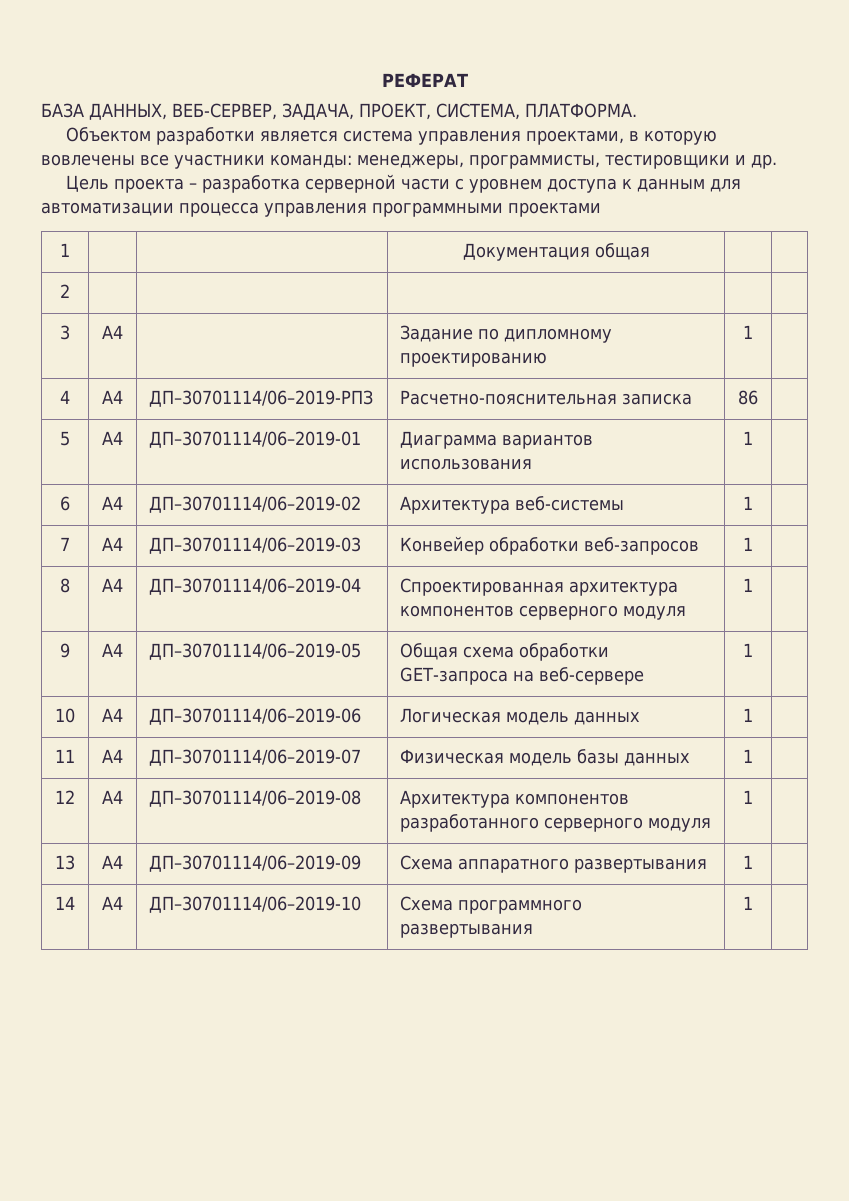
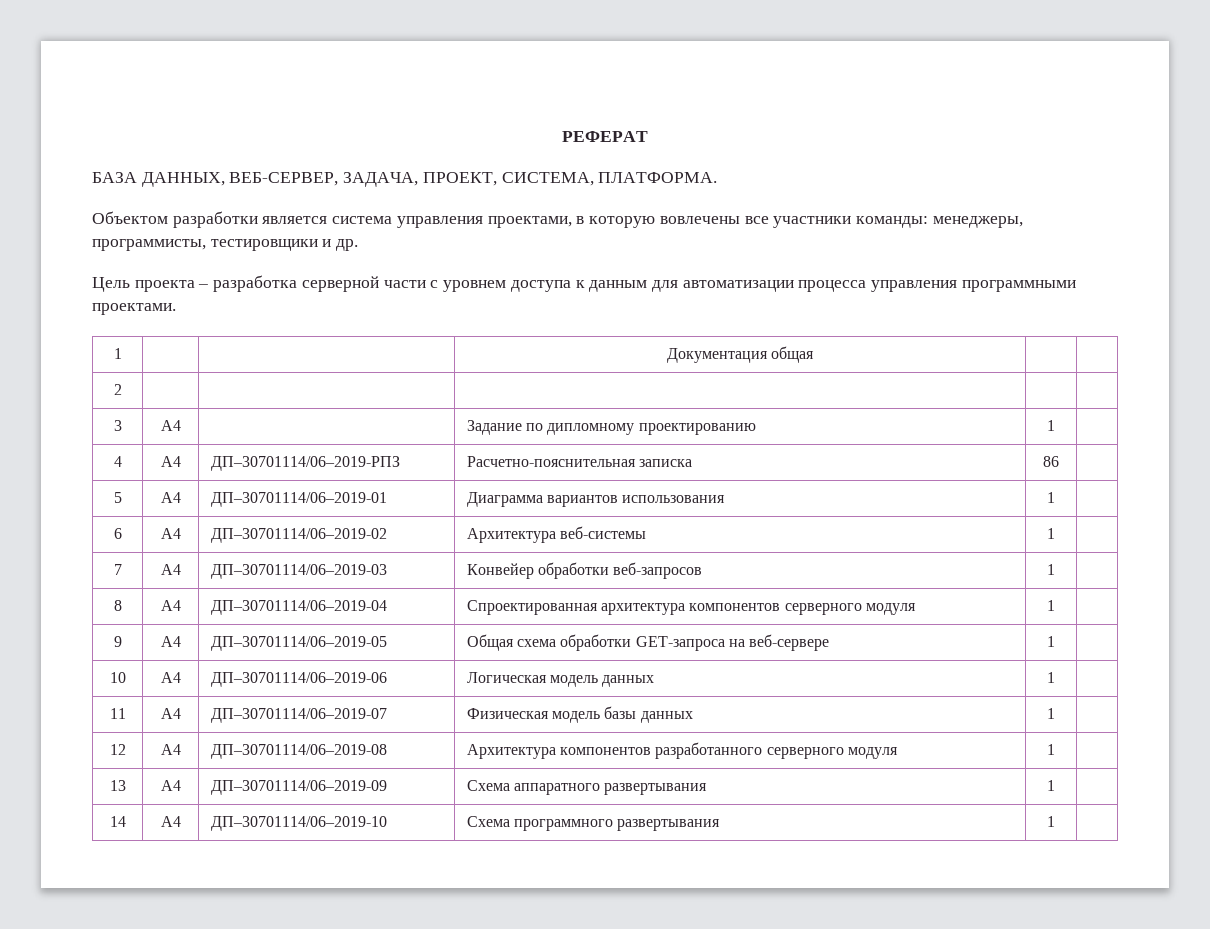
- Цель проекта – разработка серверной части с уровнем доступа к данным для автоматизации процесса управления программными проектами
+ Цель проекта – разработка серверной части с уровнем доступа к данным для автоматизации процесса управления программными проектами.

